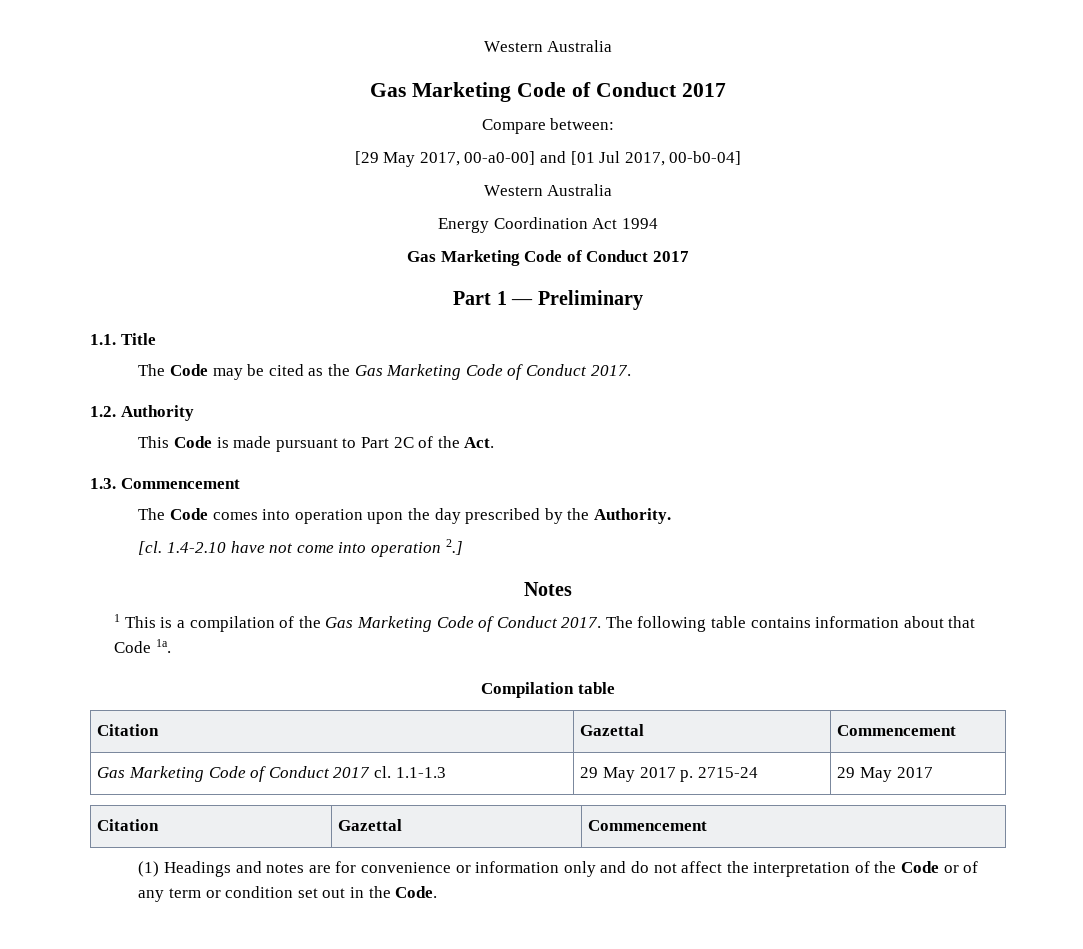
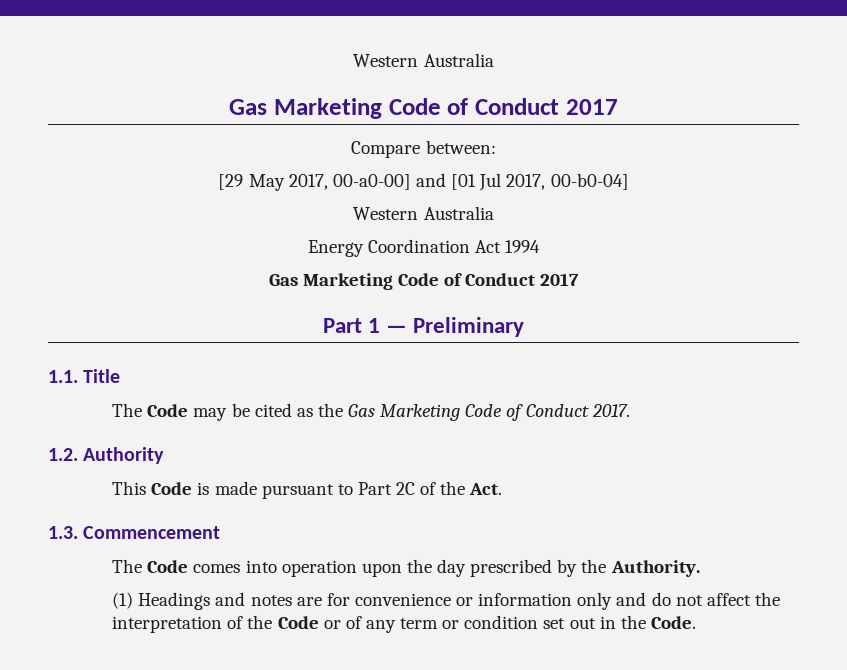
- [cl. 1.4-2.10 have not come into operation 2.]
- Notes
- 1 This is a compilation of the Gas Marketing Code of Conduct 2017. The following table contains information about that Code 1a.
- Compilation table
- Citation | Gazettal | Commencement
- Gas Marketing Code of Conduct 2017 cl. 1.1-1.3 | 29 May 2017 p. 2715-24 | 29 May 2017
- Citation | Gazettal | Commencement

